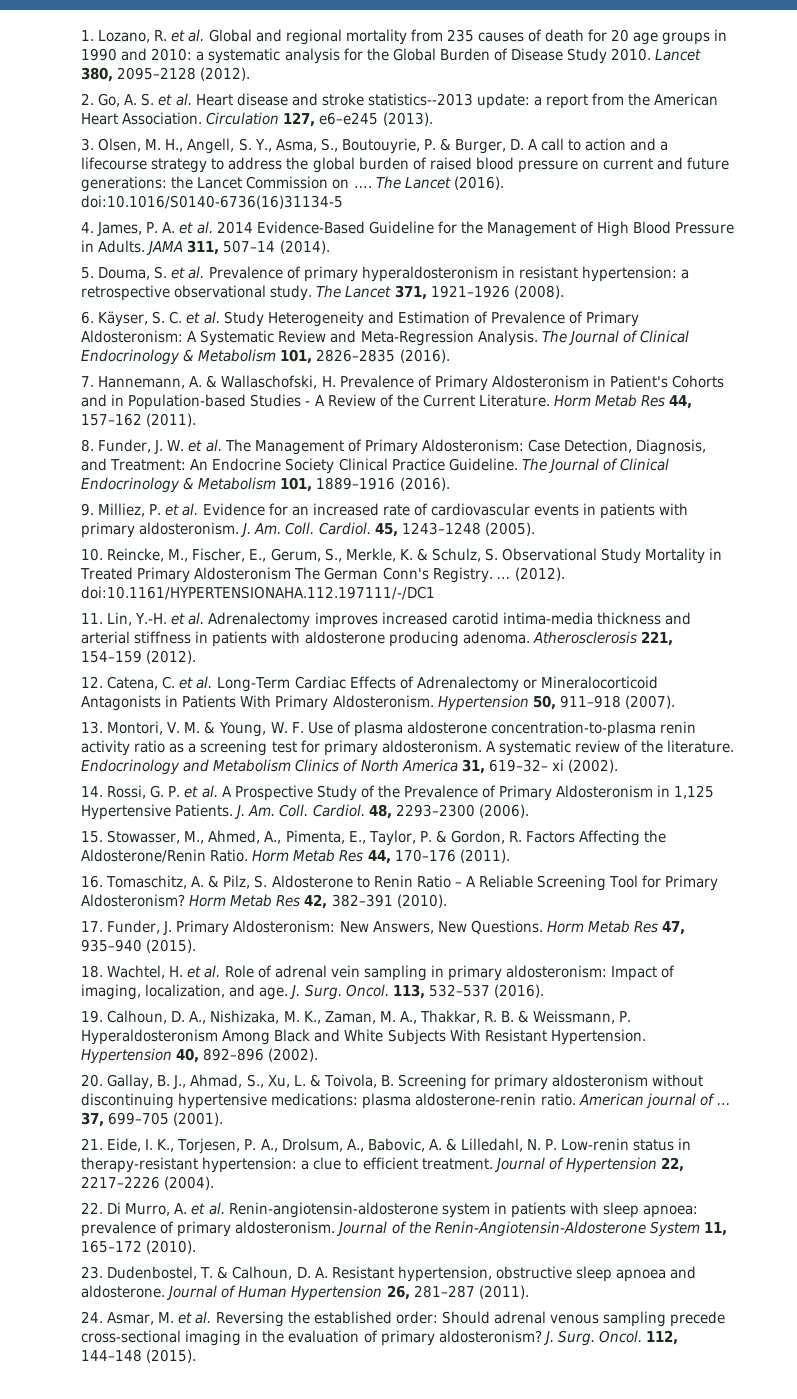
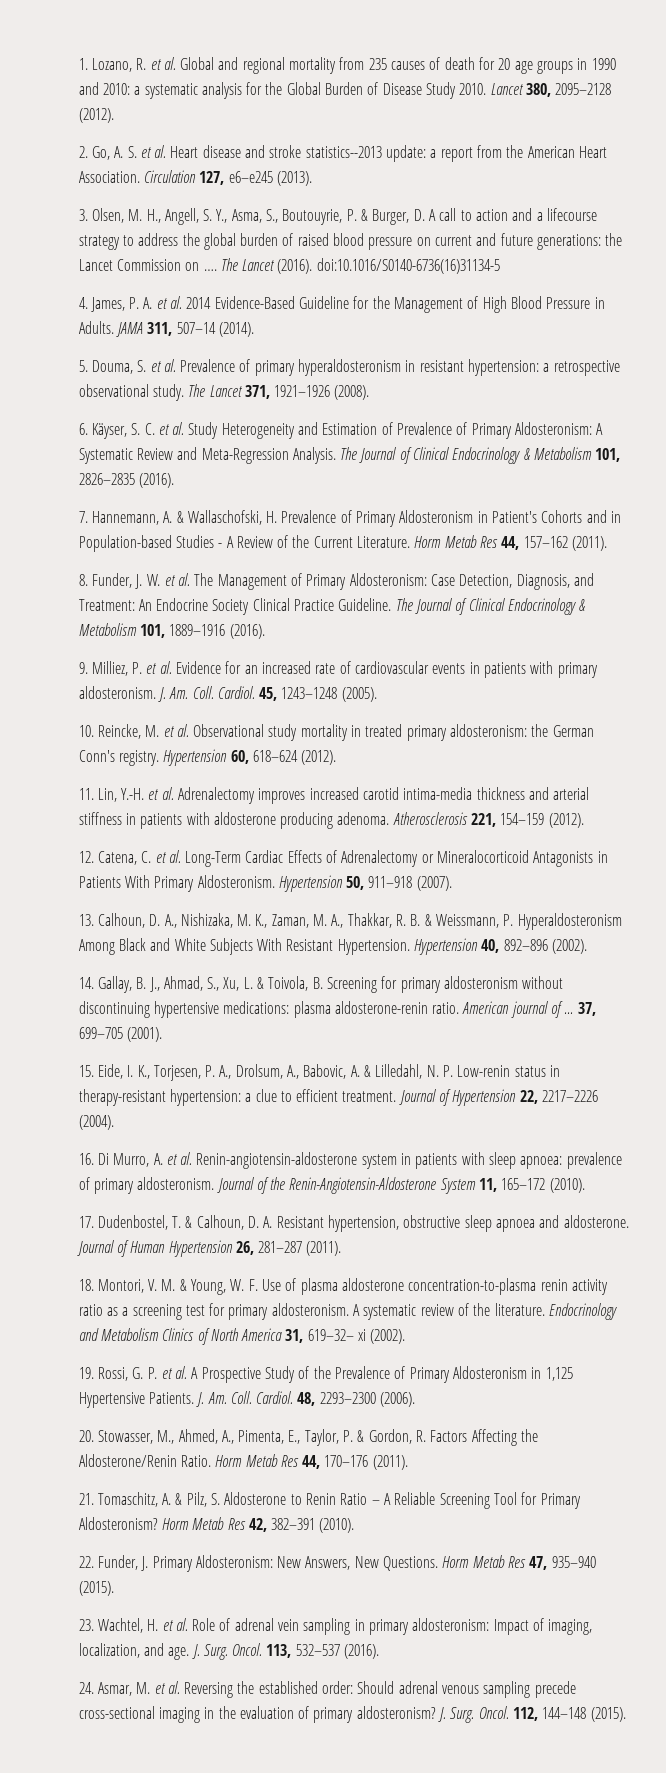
- 10. Reincke, M., Fischer, E., Gerum, S., Merkle, K. & Schulz, S. Observational Study Mortality in Treated Primary Aldosteronism The German Conn's Registry. … (2012). doi:10.1161/HYPERTENSIONAHA.112.197111/-/DC1
+ 10. Reincke, M. et al. Observational study mortality in treated primary aldosteronism: the German Conn's registry. Hypertension 60, 618–624 (2012).
- 13. Montori, V. M. & Young, W. F. Use of plasma aldosterone concentration-to-plasma renin activity ratio as a screening test for primary aldosteronism.
+ 13. Calhoun, D. A., Nishizaka, M. K., Zaman, M. A., Thakkar, R. B. & Weissmann, P. Hyperaldosteronism Among Black and White Subjects With Resistant Hypertension. Hypertension 40, 892–896 (2002).
+ 14. Gallay, B. J., Ahmad, S., Xu, L. & Toivola, B. Screening for primary aldosteronism without discontinuing hypertensive medications: plasma aldosterone-renin ratio. American journal of … 37, 699–705 (2001).
+ 15. Eide, I. K., Torjesen, P. A., Drolsum, A., Babovic, A. & Lilledahl, N. P. Low-renin status in therapy-resistant hypertension: a clue to efficient treatment. Journal of Hypertension 22, 2217–2226 (2004).
+ 16. Di Murro, A. et al. Renin-angiotensin-aldosterone system in patients with sleep apnoea: prevalence of primary aldosteronism. Journal of the Renin-Angiotensin-Aldosterone System 11, 165–172 (2010).
+ 17. Dudenbostel, T. & Calhoun, D. A. Resistant hypertension, obstructive sleep apnoea and aldosterone. Journal of Human Hypertension 26, 281–287 (2011).
+ 18. Montori, V. M. & Young, W. F. Use of plasma aldosterone concentration-to-plasma renin activity ratio as a screening test for primary aldosteronism.
- 14. Rossi, G. P. et al. A Prospective Study of the Prevalence of Primary Aldosteronism in 1,125 Hypertensive Patients.
+ 19. Rossi, G. P. et al. A Prospective Study of the Prevalence of Primary Aldosteronism in 1,125 Hypertensive Patients.
- 15. Stowasser, M., Ahmed, A., Pimenta, E., Taylor, P. & Gordon, R. Factors Affecting the Aldosterone/Renin Ratio.
+ 20. Stowasser, M., Ahmed, A., Pimenta, E., Taylor, P. & Gordon, R. Factors Affecting the Aldosterone/Renin Ratio.
- 16. Tomaschitz, A. & Pilz, S. Aldosterone to Renin Ratio – A Reliable Screening Tool for Primary Aldosteronism?
+ 21. Tomaschitz, A. & Pilz, S. Aldosterone to Renin Ratio – A Reliable Screening Tool for Primary Aldosteronism?
- 17. Funder, J. Primary Aldosteronism: New Answers, New Questions.
+ 22. Funder, J. Primary Aldosteronism: New Answers, New Questions.
- 18. Wachtel, H. et al. Role of adrenal vein sampling in primary aldosteronism: Impact of imaging, localization, and age.
+ 23. Wachtel, H. et al. Role of adrenal vein sampling in primary aldosteronism: Impact of imaging, localization, and age.
- 19. Calhoun, D. A., Nishizaka, M. K., Zaman, M. A., Thakkar, R. B. & Weissmann, P. Hyperaldosteronism Among Black and White Subjects With Resistant Hypertension. Hypertension 40, 892–896 (2002).
- 20. Gallay, B. J., Ahmad, S., Xu, L. & Toivola, B. Screening for primary aldosteronism without discontinuing hypertensive medications: plasma aldosterone-renin ratio. American journal of … 37, 699–705 (2001).
- 21. Eide, I. K., Torjesen, P. A., Drolsum, A., Babovic, A. & Lilledahl, N. P. Low-renin status in therapy-resistant hypertension: a clue to efficient treatment. Journal of Hypertension 22, 2217–2226 (2004).
- 22. Di Murro, A. et al. Renin-angiotensin-aldosterone system in patients with sleep apnoea: prevalence of primary aldosteronism. Journal of the Renin-Angiotensin-Aldosterone System 11, 165–172 (2010).
- 23. Dudenbostel, T. & Calhoun, D. A. Resistant hypertension, obstructive sleep apnoea and aldosterone. Journal of Human Hypertension 26, 281–287 (2011).

